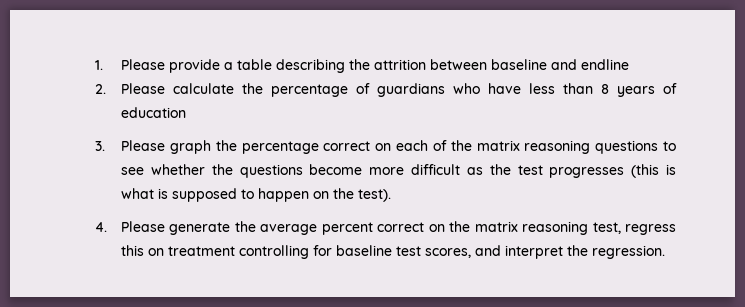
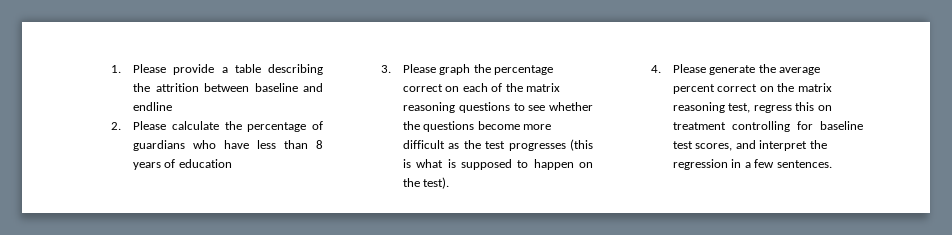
- 4. Please generate the average percent correct on the matrix reasoning test, regress this on treatment controlling for baseline test scores, and interpret the regression.
+ 4. Please generate the average percent correct on the matrix reasoning test, regress this on treatment controlling for baseline test scores, and interpret the regression in a few sentences.

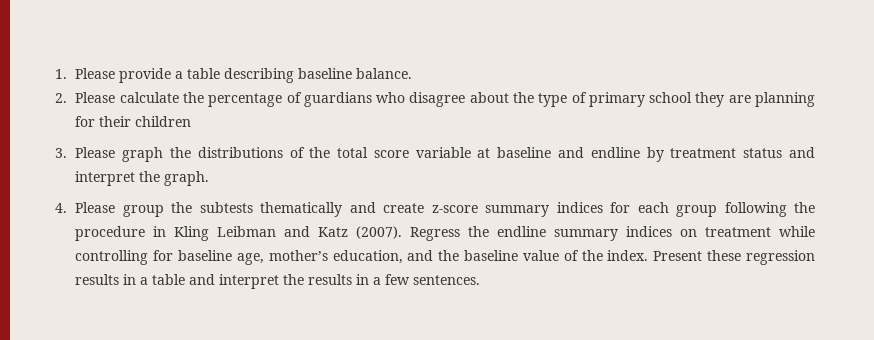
- 1. Please provide a table describing the attrition between baseline and endline
+ 1. Please provide a table describing baseline balance.
- 2. Please calculate the percentage of guardians who have less than 8 years of education
- 3. Please graph the percentage correct on each of the matrix reasoning questions to see whether the questions become more difficult as the test progresses (this is what is supposed to happen on the test).
- 4. Please generate the average percent correct on the matrix reasoning test, regress this on treatment controlling for baseline test scores, and interpret the regression in a few sentences.
+ 2. Please calculate the percentage of guardians who disagree about the type of primary school they are planning for their children
+ 3. Please graph the distributions of the total score variable at baseline and endline by treatment status and interpret the graph.
+ 4. Please group the subtests thematically and create z-score summary indices for each group following the procedure in Kling Leibman and Katz (2007). Regress the endline summary indices on treatment while controlling for baseline age, mother’s education, and the baseline value of the index. Present these regression results in a table and interpret the results in a few sentences.

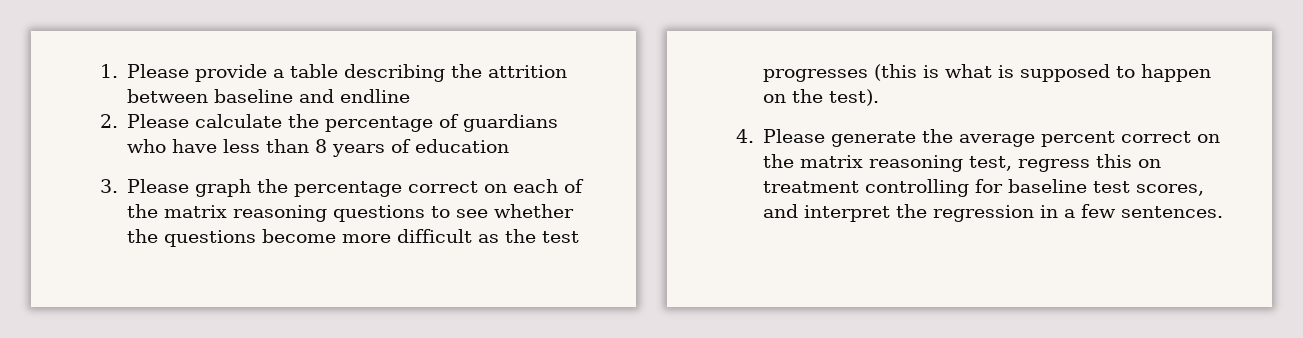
- 1. Please provide a table describing baseline balance.
+ 1. Please provide a table describing the attrition between baseline and endline
- 2. Please calculate the percentage of guardians who disagree about the type of primary school they are planning for their children
- 3. Please graph the distributions of the total score variable at baseline and endline by treatment status and interpret the graph.
- 4. Please group the subtests thematically and create z-score summary indices for each group following the procedure in Kling Leibman and Katz (2007). Regress the endline summary indices on treatment while controlling for baseline age, mother’s education, and the baseline value of the index. Present these regression results in a table and interpret the results in a few sentences.
+ 2. Please calculate the percentage of guardians who have less than 8 years of education
+ 3. Please graph the percentage correct on each of the matrix reasoning questions to see whether the questions become more difficult as the test progresses (this is what is supposed to happen on the test).
+ 4. Please generate the average percent correct on the matrix reasoning test, regress this on treatment controlling for baseline test scores, and interpret the regression in a few sentences.

